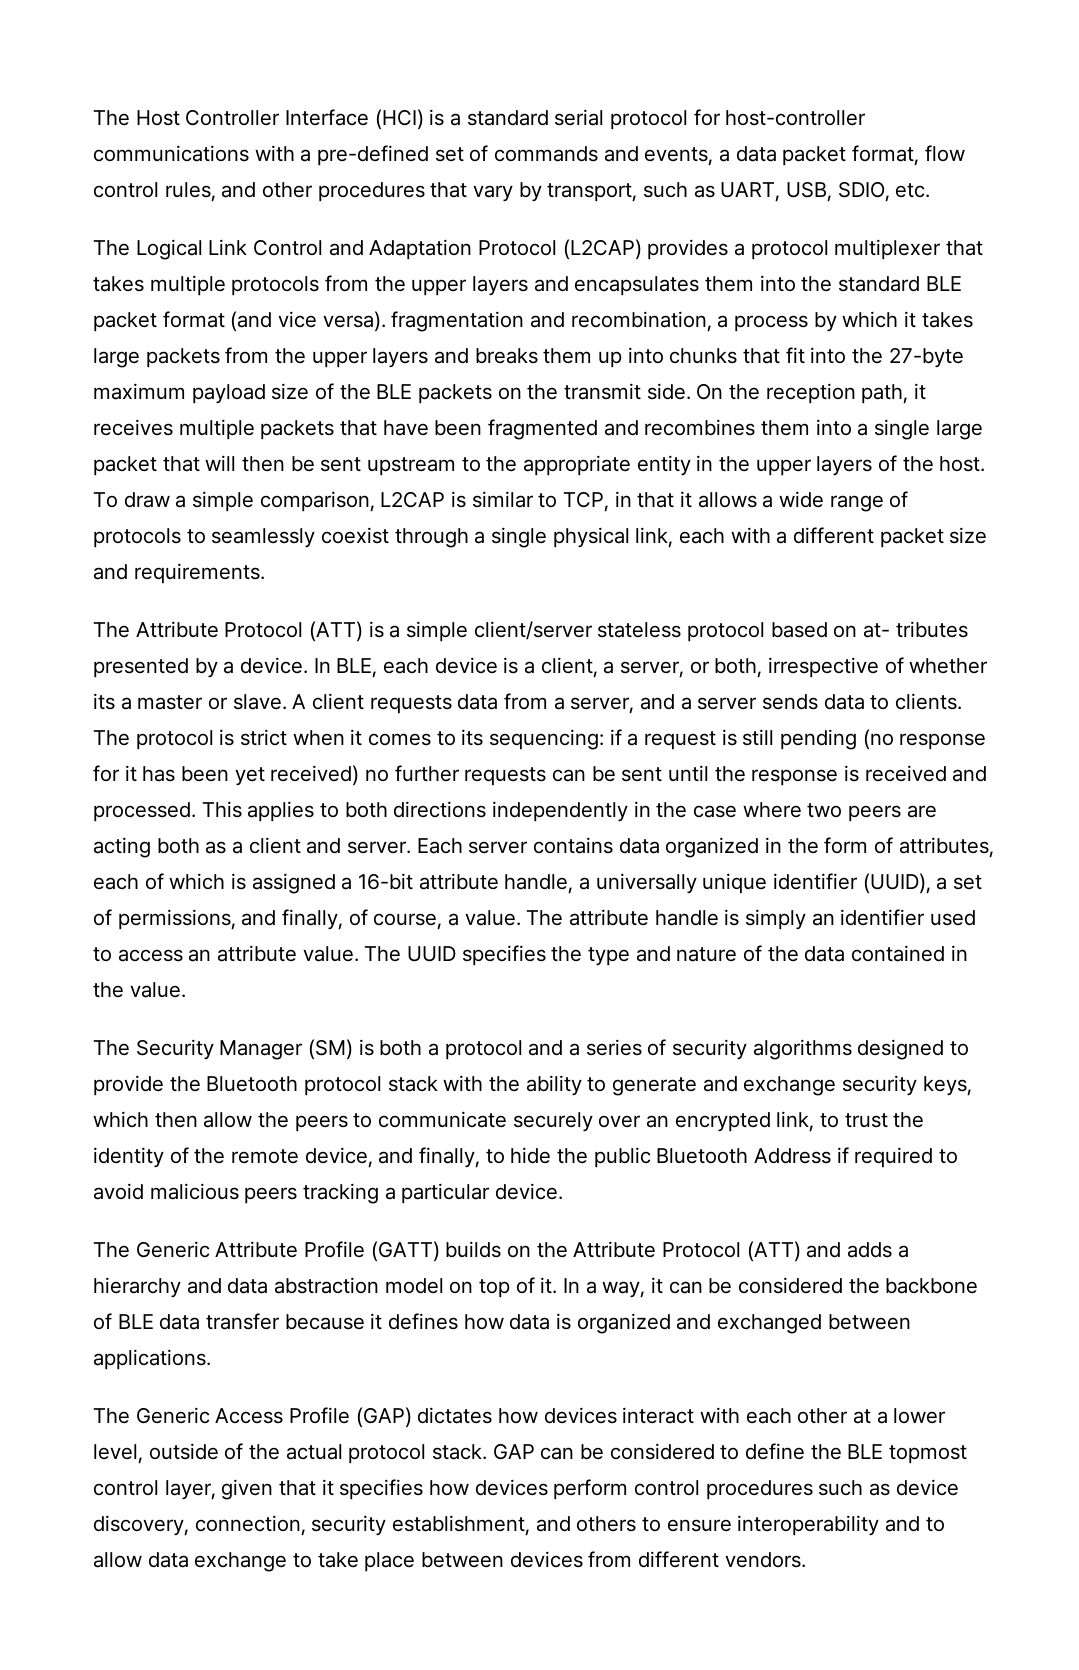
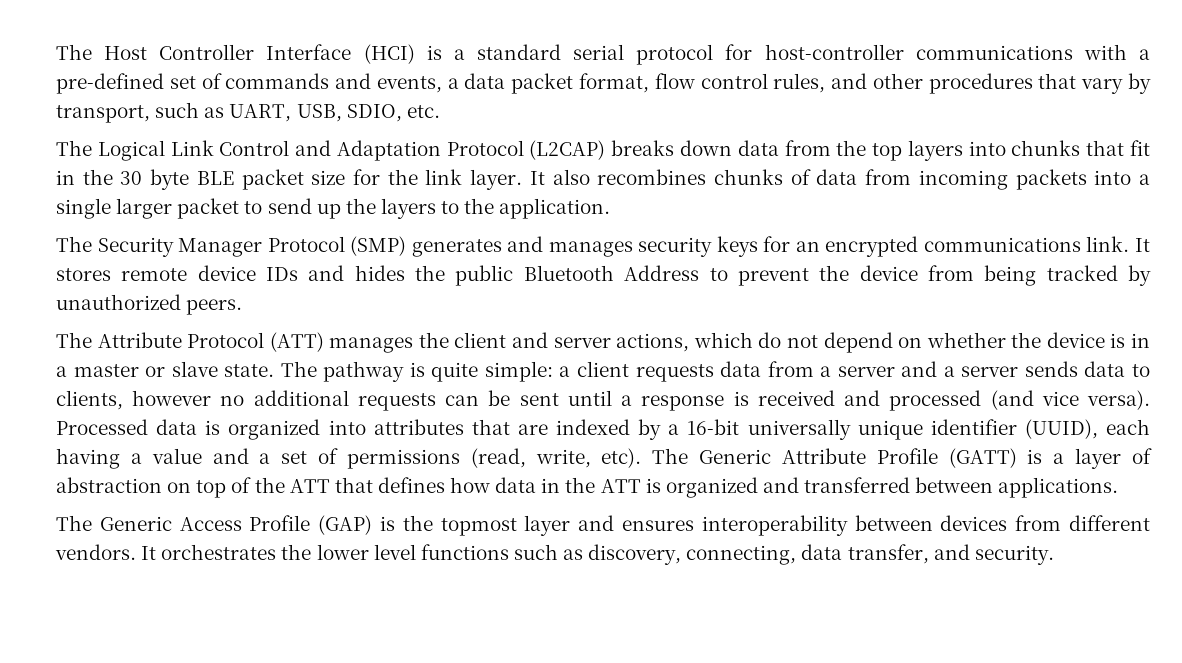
- The Logical Link Control and Adaptation Protocol (L2CAP) provides a protocol multiplexer that takes multiple protocols from the upper layers and encapsulates them into the standard BLE packet format (and vice versa). fragmentation and recombination, a process by which it takes large packets from the upper layers and breaks them up into chunks that fit into the 27-byte maximum payload size of the BLE packets on the transmit side. On the reception path, it receives multiple packets that have been fragmented and recombines them into a single large packet that will then be sent upstream to the appropriate entity in the upper layers of the host. To draw a simple comparison, L2CAP is similar to TCP, in that it allows a wide range of protocols to seamlessly coexist through a single physical link, each with a different packet size and requirements.
- The Attribute Protocol (ATT) is a simple client/server stateless protocol based on at‐ tributes presented by a device. In BLE, each device is a client, a server, or both, irrespective of whether its a master or slave. A client requests data from a server, and a server sends data to clients. The protocol is strict when it comes to its sequencing: if a request is still pending (no response for it has been yet received) no further requests can be sent until the response is received and processed. This applies to both directions independently in the case where two peers are acting both as a client and server. Each server contains data organized in the form of attributes, each of which is assigned a 16-bit attribute handle, a universally unique identifier (UUID), a set of permissions, and finally, of course, a value. The attribute handle is simply an identifier used to access an attribute value. The UUID specifies the type and nature of the data contained in the value.
- The Security Manager (SM) is both a protocol and a series of security algorithms designed to provide the Bluetooth protocol stack with the ability to generate and exchange security keys, which then allow the peers to communicate securely over an encrypted link, to trust the identity of the remote device, and finally, to hide the public Bluetooth Address if required to avoid malicious peers tracking a particular device.
- The Generic Attribute Profile (GATT) builds on the Attribute Protocol (ATT) and adds a hierarchy and data abstraction model on top of it. In a way, it can be considered the backbone of BLE data transfer because it defines how data is organized and exchanged between applications.
+ The Logical Link Control and Adaptation Protocol (L2CAP) breaks down data from the top layers into chunks that fit in the 30 byte BLE packet size for the link layer. It also recombines chunks of data from incoming packets into a single larger packet to send up the layers to the application.
+ The Security Manager Protocol (SMP) generates and manages security keys for an encrypted communications link. It stores remote device IDs and hides the public Bluetooth Address to prevent the device from being tracked by unauthorized peers.
+ The Attribute Protocol (ATT) manages the client and server actions, which do not depend on whether the device is in a master or slave state. The pathway is quite simple: a client requests data from a server and a server sends data to clients, however no additional requests can be sent until a response is received and processed (and vice versa). Processed data is organized into attributes that are indexed by a 16-bit universally unique identifier (UUID), each having a value and a set of permissions (read, write, etc). The Generic Attribute Profile (GATT) is a layer of abstraction on top of the ATT that defines how data in the ATT is organized and transferred between applications.
- The Generic Access Profile (GAP) dictates how devices interact with each other at a lower level, outside of the actual protocol stack. GAP can be considered to define the BLE topmost control layer, given that it specifies how devices perform control procedures such as device discovery, connection, security establishment, and others to ensure interoperability and to allow data exchange to take place between devices from different vendors.
+ The Generic Access Profile (GAP) is the topmost layer and ensures interoperability between devices from different vendors.
+ It orchestrates the lower level functions such as discovery, connecting, data transfer, and security.

